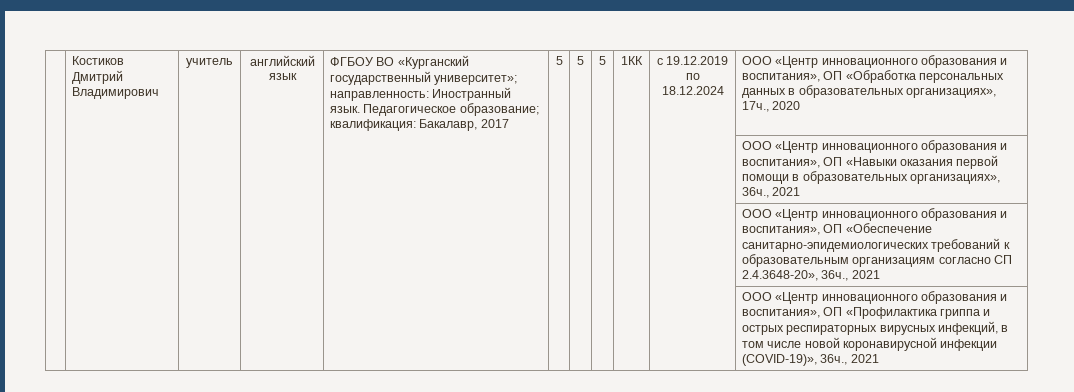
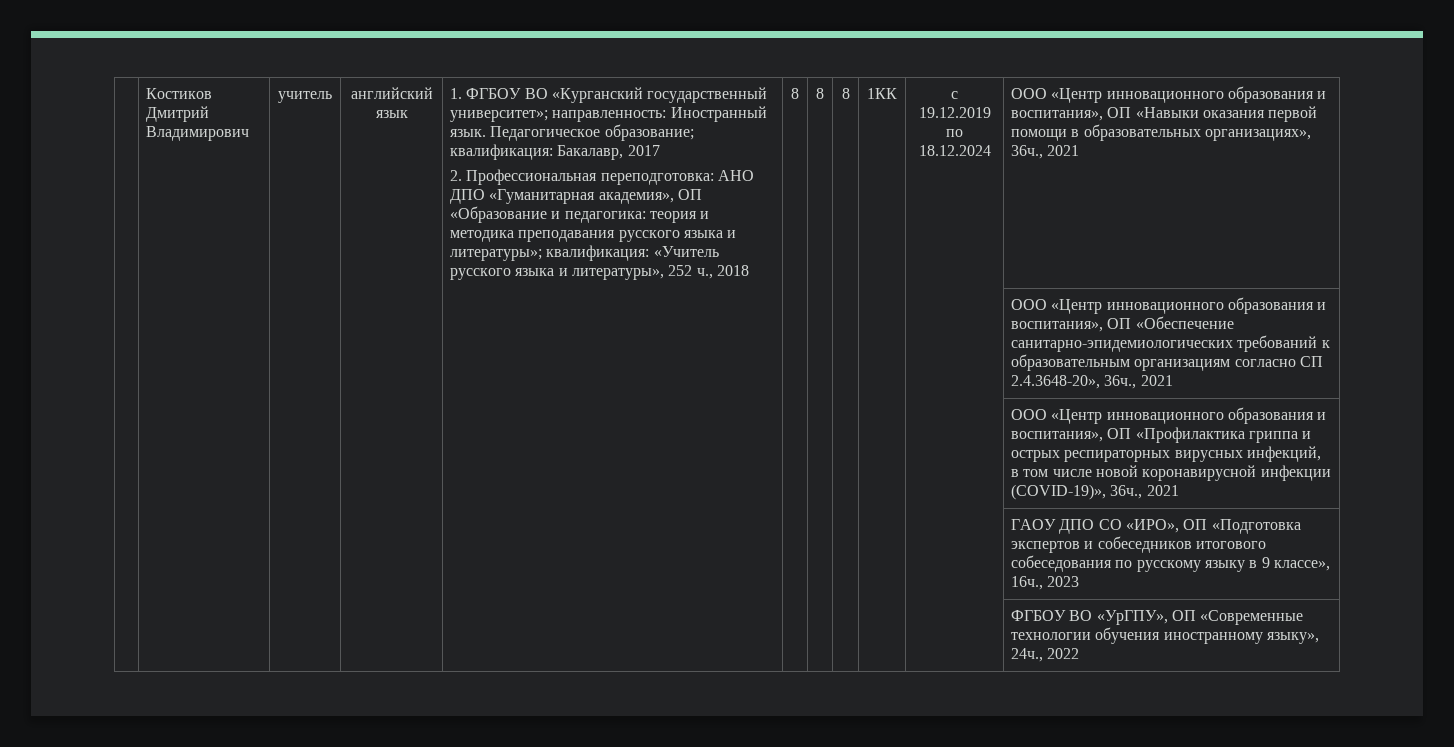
- ФГБОУ ВО «Курганский государственный университет»; направленность: Иностранный язык.
+ 1. ФГБОУ ВО «Курганский государственный университет»; направленность: Иностранный язык.
- 5 | 5 | 5
+ 2. Профессиональная переподготовка: АНО ДПО «Гуманитарная академия», ОП «Образование и педагогика: теория и методика преподавания русского языка и литературы»; квалификация: «Учитель русского языка и литературы», 252 ч., 2018 | 8 | 8 | 8
- ООО «Центр инновационного образования и воспитания», ОП «Обработка персональных данных в образовательных организациях», 17ч., 2020
- | | | | | | | | | | ООО «Центр инновационного образования и воспитания», ОП «Навыки оказания первой помощи в образовательных организациях», 36ч., 2021
+ ООО «Центр инновационного образования и воспитания», ОП «Навыки оказания первой помощи в образовательных организациях», 36ч., 2021
+ | | | | | | | | | | ГАОУ ДПО СО «ИРО», ОП «Подготовка экспертов и собеседников итогового собеседования по русскому языку в 9 классе», 16ч., 2023
+ | | | | | | | | | | ФГБОУ ВО «УрГПУ», ОП «Современные технологии обучения иностранному языку», 24ч., 2022

